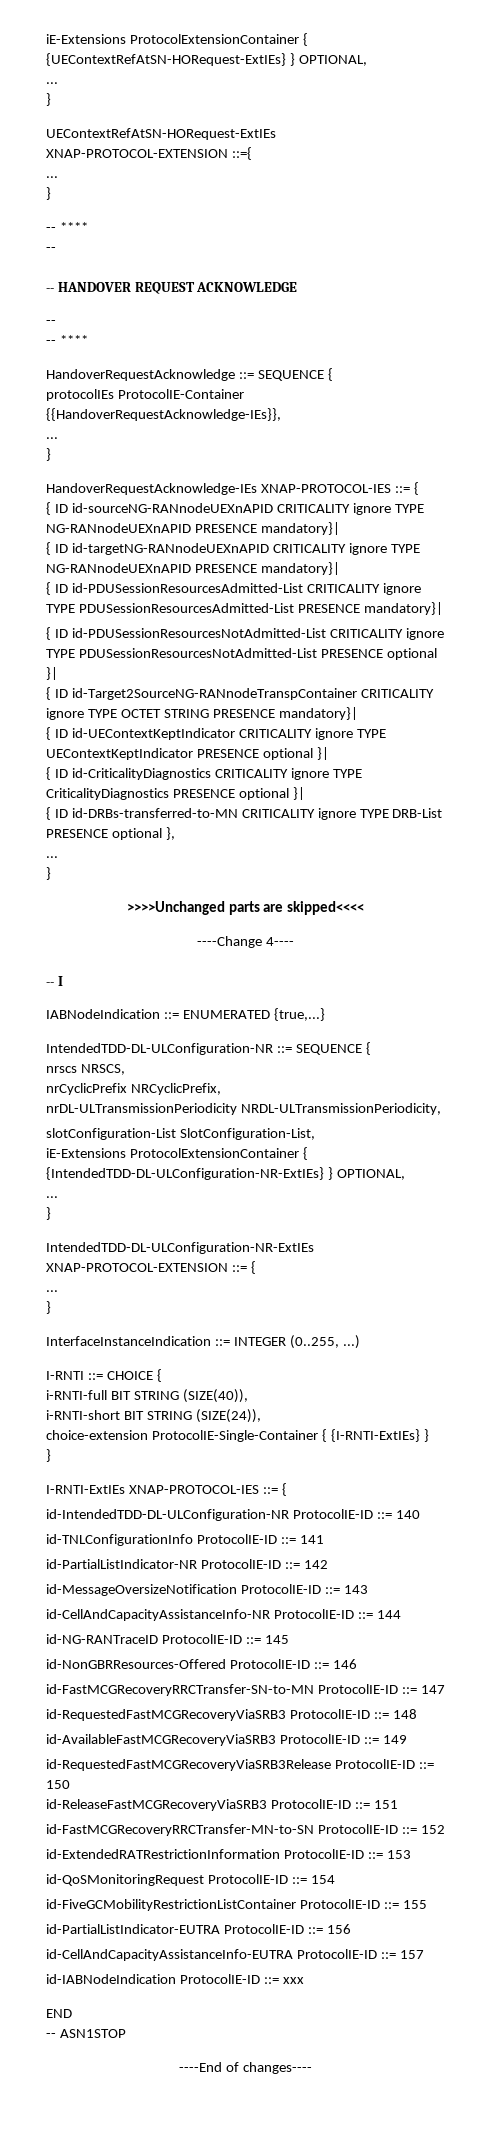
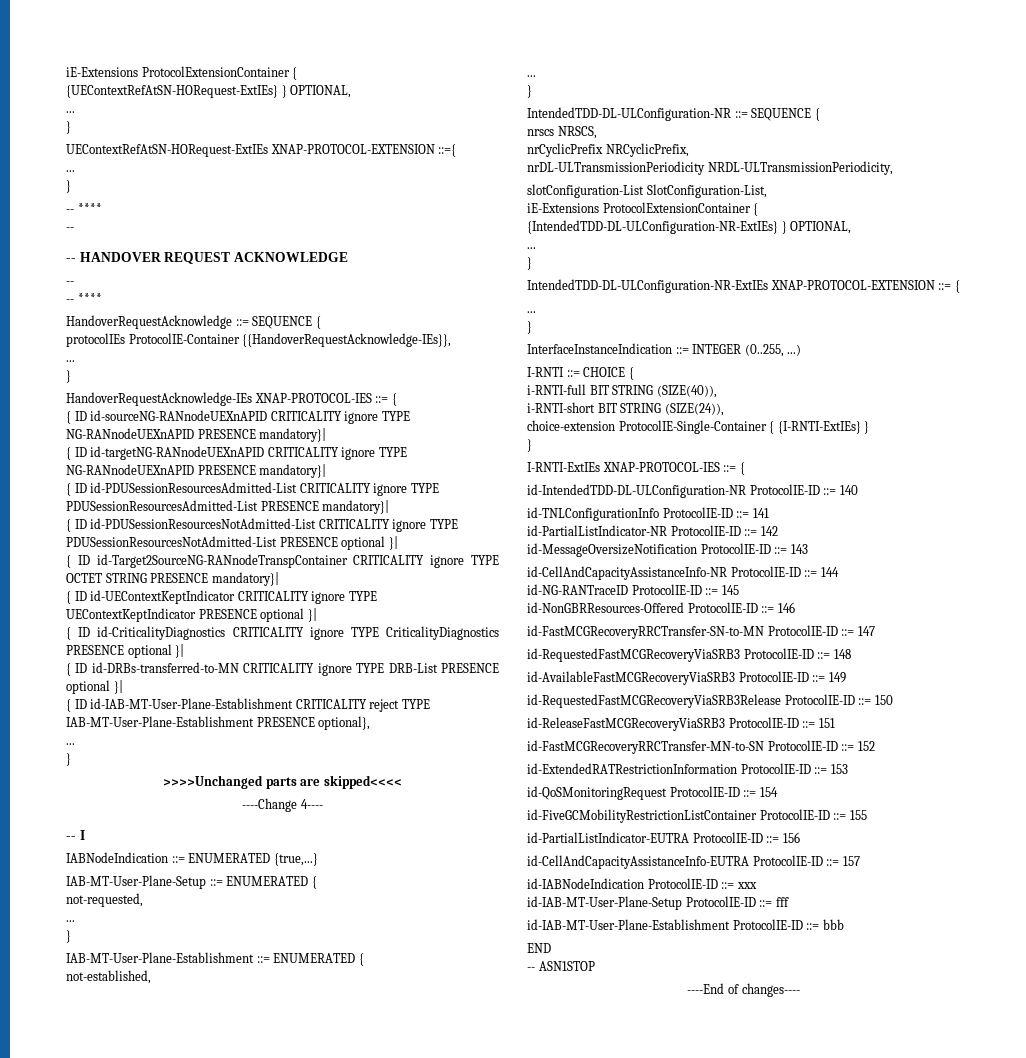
- { ID id-DRBs-transferred-to-MN CRITICALITY ignore TYPE DRB-List PRESENCE optional },
+ { ID id-DRBs-transferred-to-MN CRITICALITY ignore TYPE DRB-List PRESENCE optional }|
+ { ID id-IAB-MT-User-Plane-Establishment CRITICALITY reject TYPE IAB-MT-User-Plane-Establishment PRESENCE optional},
+ IAB-MT-User-Plane-Setup ::= ENUMERATED {
+ not-requested,
+ ...
+ }
+ IAB-MT-User-Plane-Establishment ::= ENUMERATED {
+ not-established,
+ ...
+ }
+ id-IAB-MT-User-Plane-Setup ProtocolIE-ID ::= fff
+ id-IAB-MT-User-Plane-Establishment ProtocolIE-ID ::= bbb

